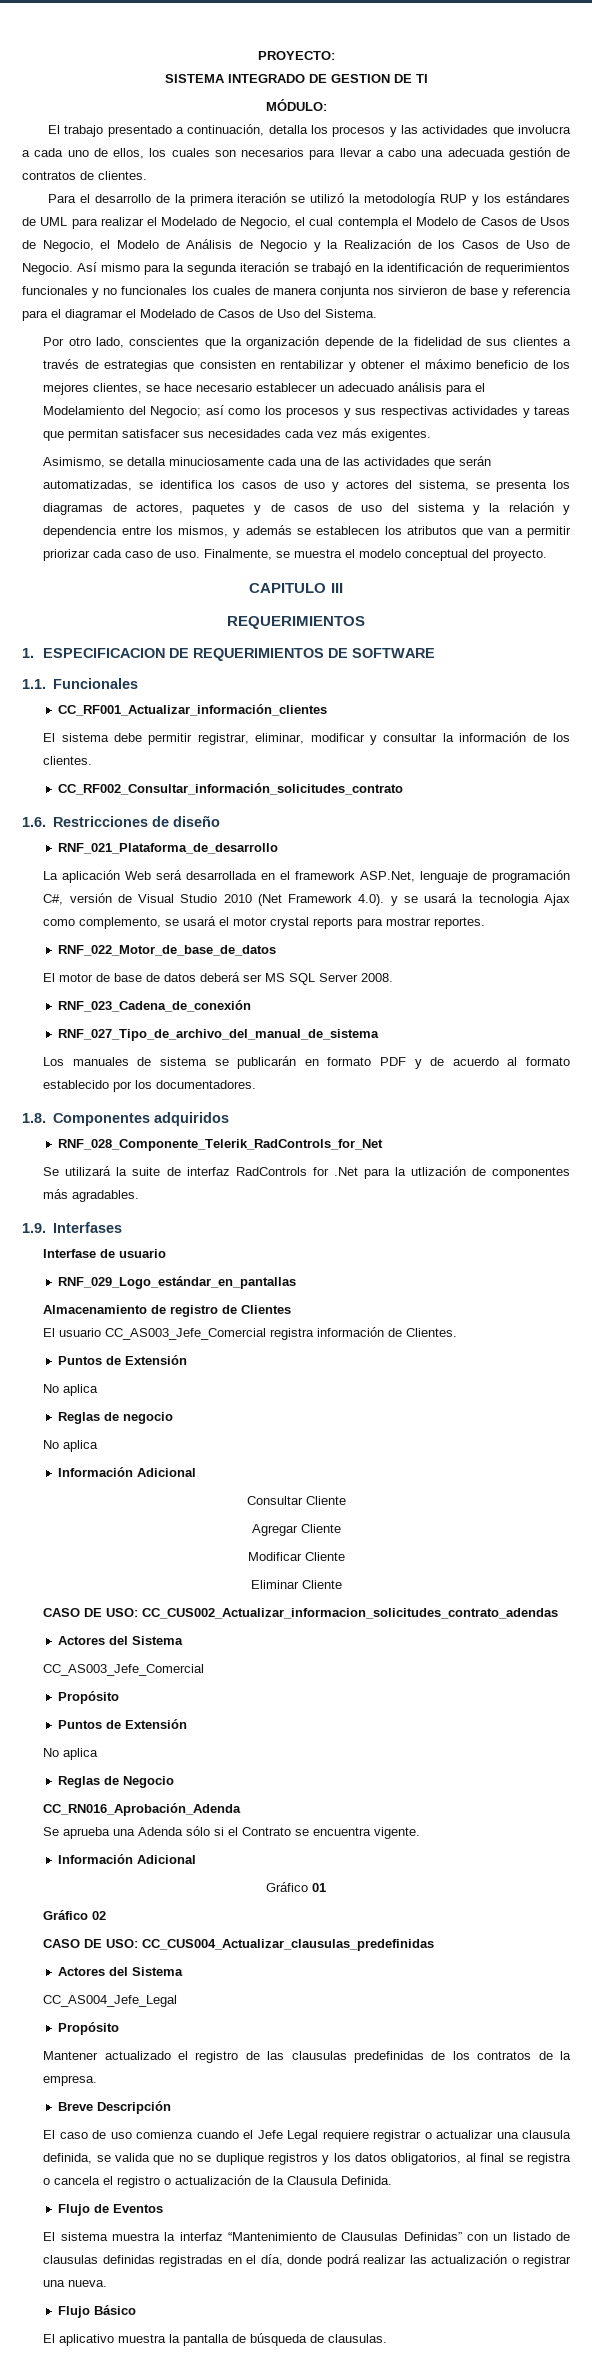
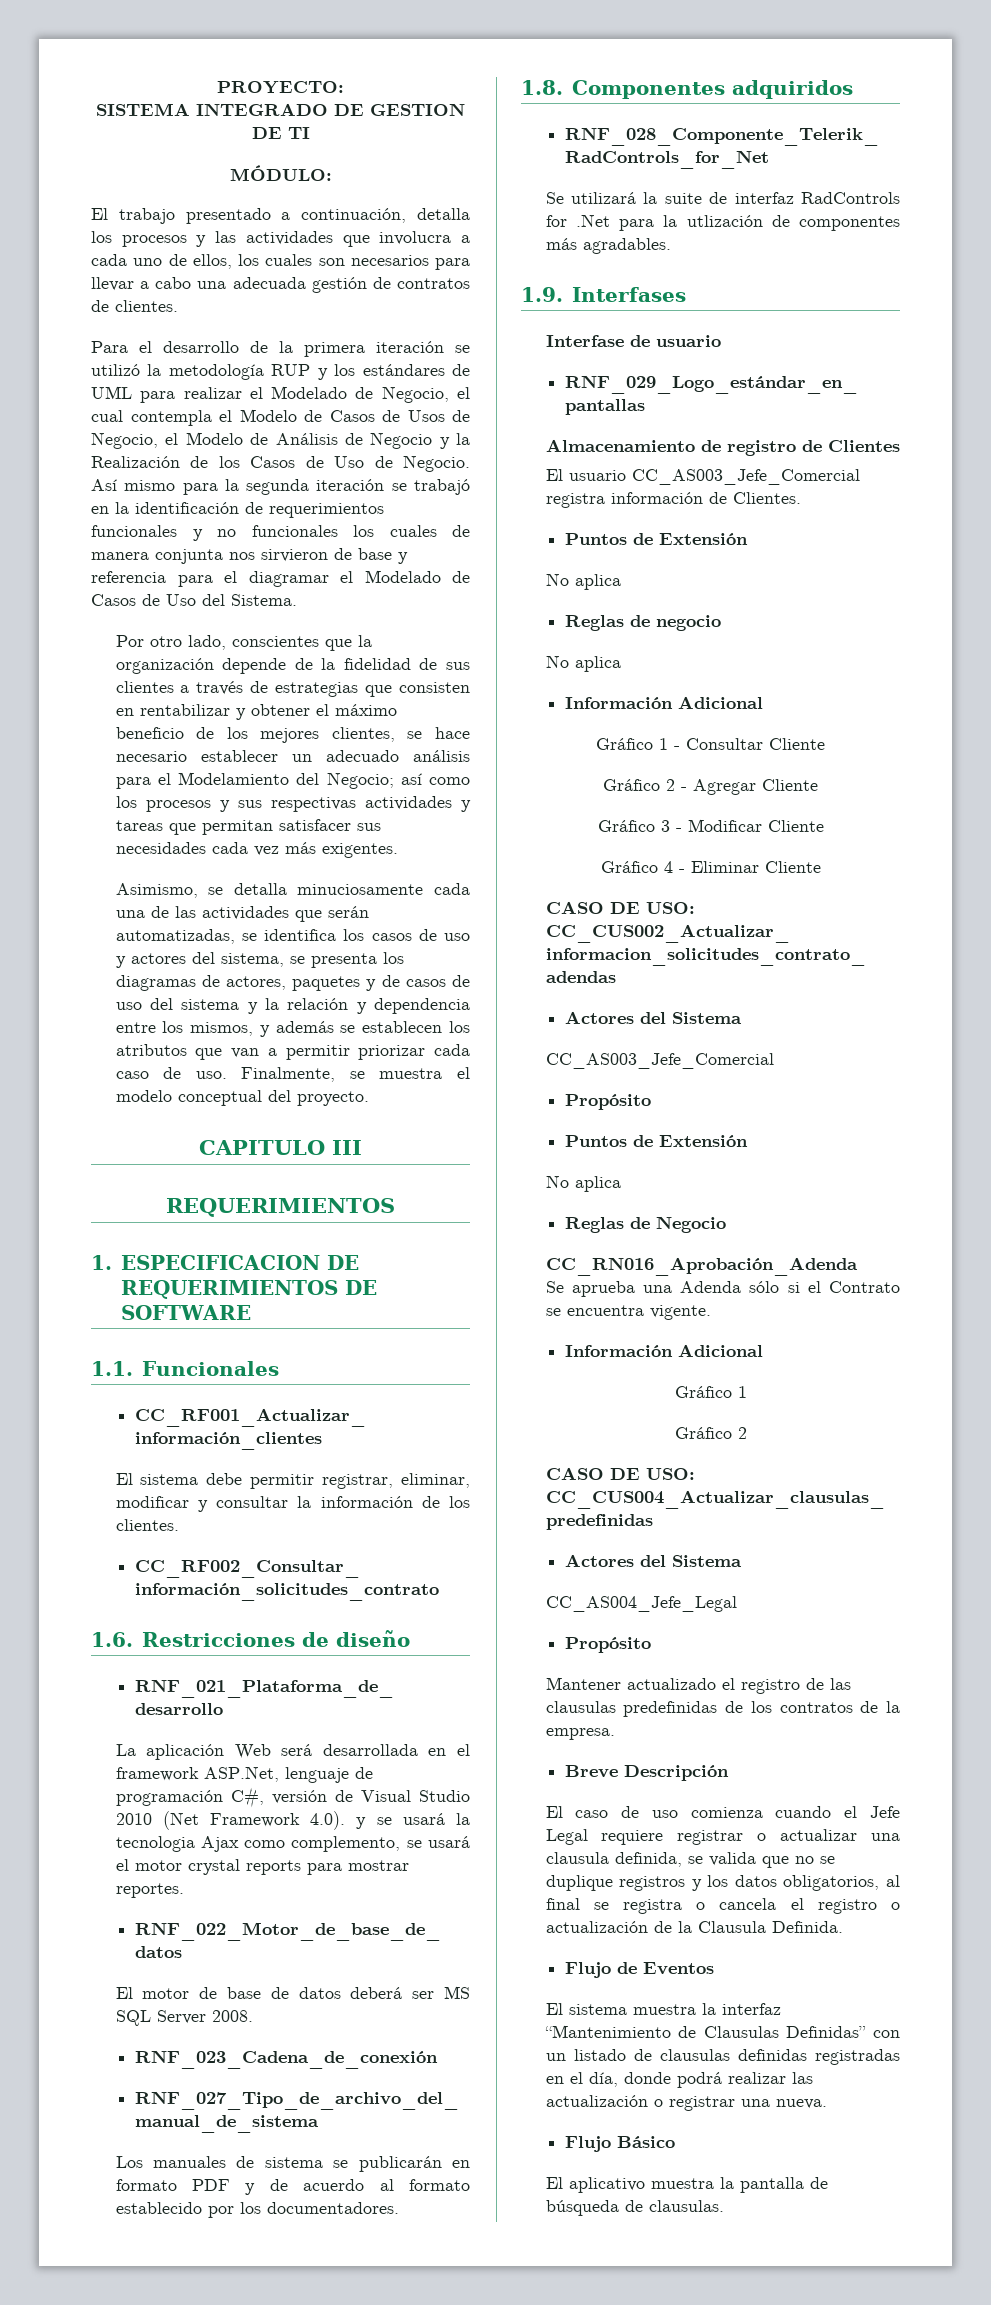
- Consultar Cliente
+ Gráfico 1 - Consultar Cliente
- Agregar Cliente
+ Gráfico 2 - Agregar Cliente
- Modificar Cliente
+ Gráfico 3 - Modificar Cliente
- Eliminar Cliente
+ Gráfico 4 - Eliminar Cliente
  Se aprueba una Adenda sólo si el Contrato se encuentra vigente.
  Información Adicional
- Gráfico 01
- Gráfico 02
+ Gráfico 1
+ Gráfico 2

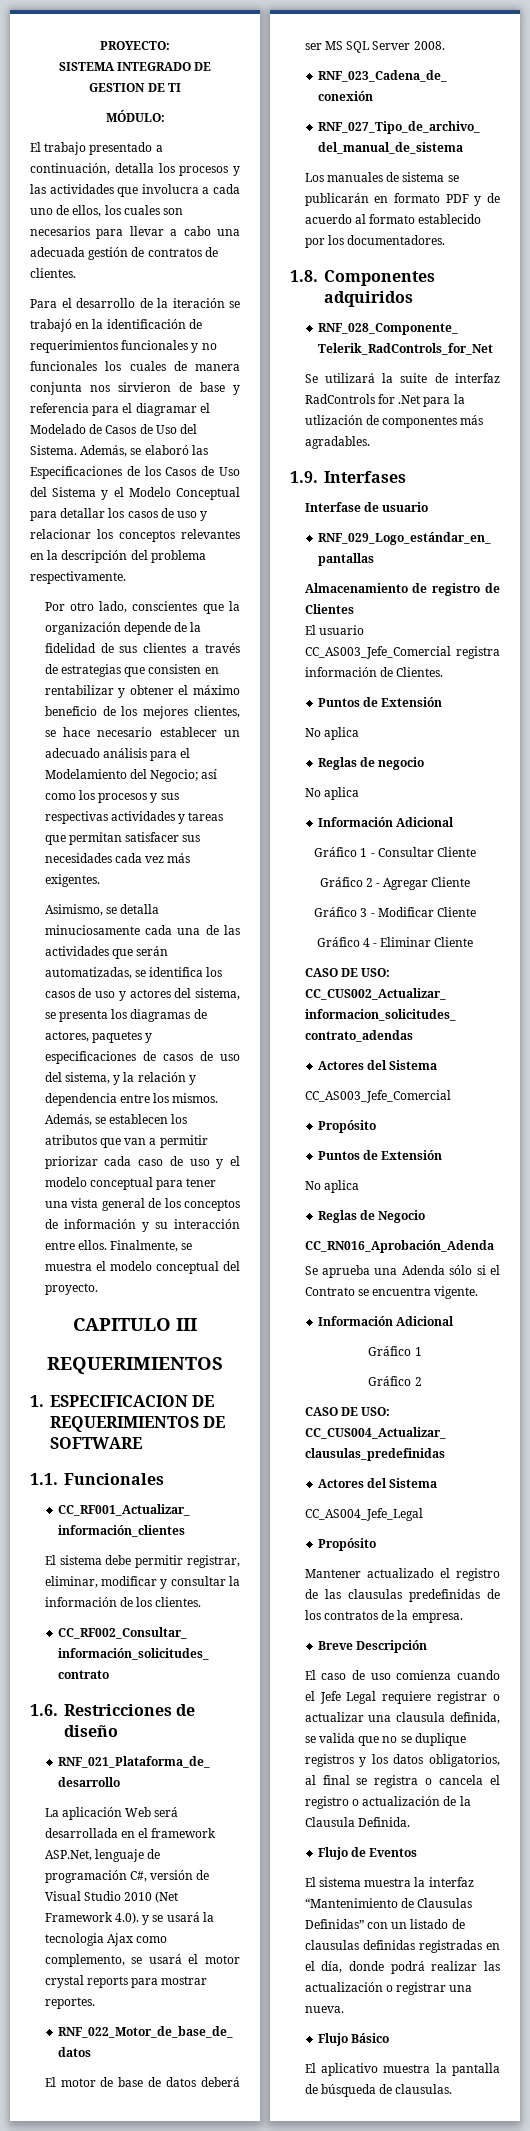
- Para el desarrollo de la primera iteración se utilizó la metodología RUP y los estándares de UML para realizar el Modelado de Negocio, el cual contempla el Modelo de Casos de Usos de Negocio, el Modelo de Análisis de Negocio y la Realización de los Casos de Uso de Negocio. Así mismo para la segunda iteración se trabajó en la identificación de requerimientos funcionales y no funcionales los cuales de manera conjunta nos sirvieron de base y referencia para el diagramar el Modelado de Casos de Uso del Sistema.
+ Para el desarrollo de la iteración se trabajó en la identificación de requerimientos funcionales y no funcionales los cuales de manera conjunta nos sirvieron de base y referencia para el diagramar el Modelado de Casos de Uso del Sistema. Además, se elaboró las Especificaciones de los Casos de Uso del Sistema y el Modelo Conceptual para detallar los casos de uso y relacionar los conceptos relevantes en la descripción del problema respectivamente.
- Asimismo, se detalla minuciosamente cada una de las actividades que serán automatizadas, se identifica los casos de uso y actores del sistema, se presenta los diagramas de actores, paquetes y de casos de uso del sistema y la relación y dependencia entre los mismos, y además se establecen los atributos que van a permitir priorizar cada caso de uso.
+ Asimismo, se detalla minuciosamente cada una de las actividades que serán automatizadas, se identifica los casos de uso y actores del sistema, se presenta los diagramas de actores, paquetes y especificaciones de casos de uso del sistema, y la relación y dependencia entre los mismos. Además, se establecen los atributos que van a permitir priorizar cada caso de uso y el modelo conceptual para tener una vista general de los conceptos de información y su interacción entre ellos.

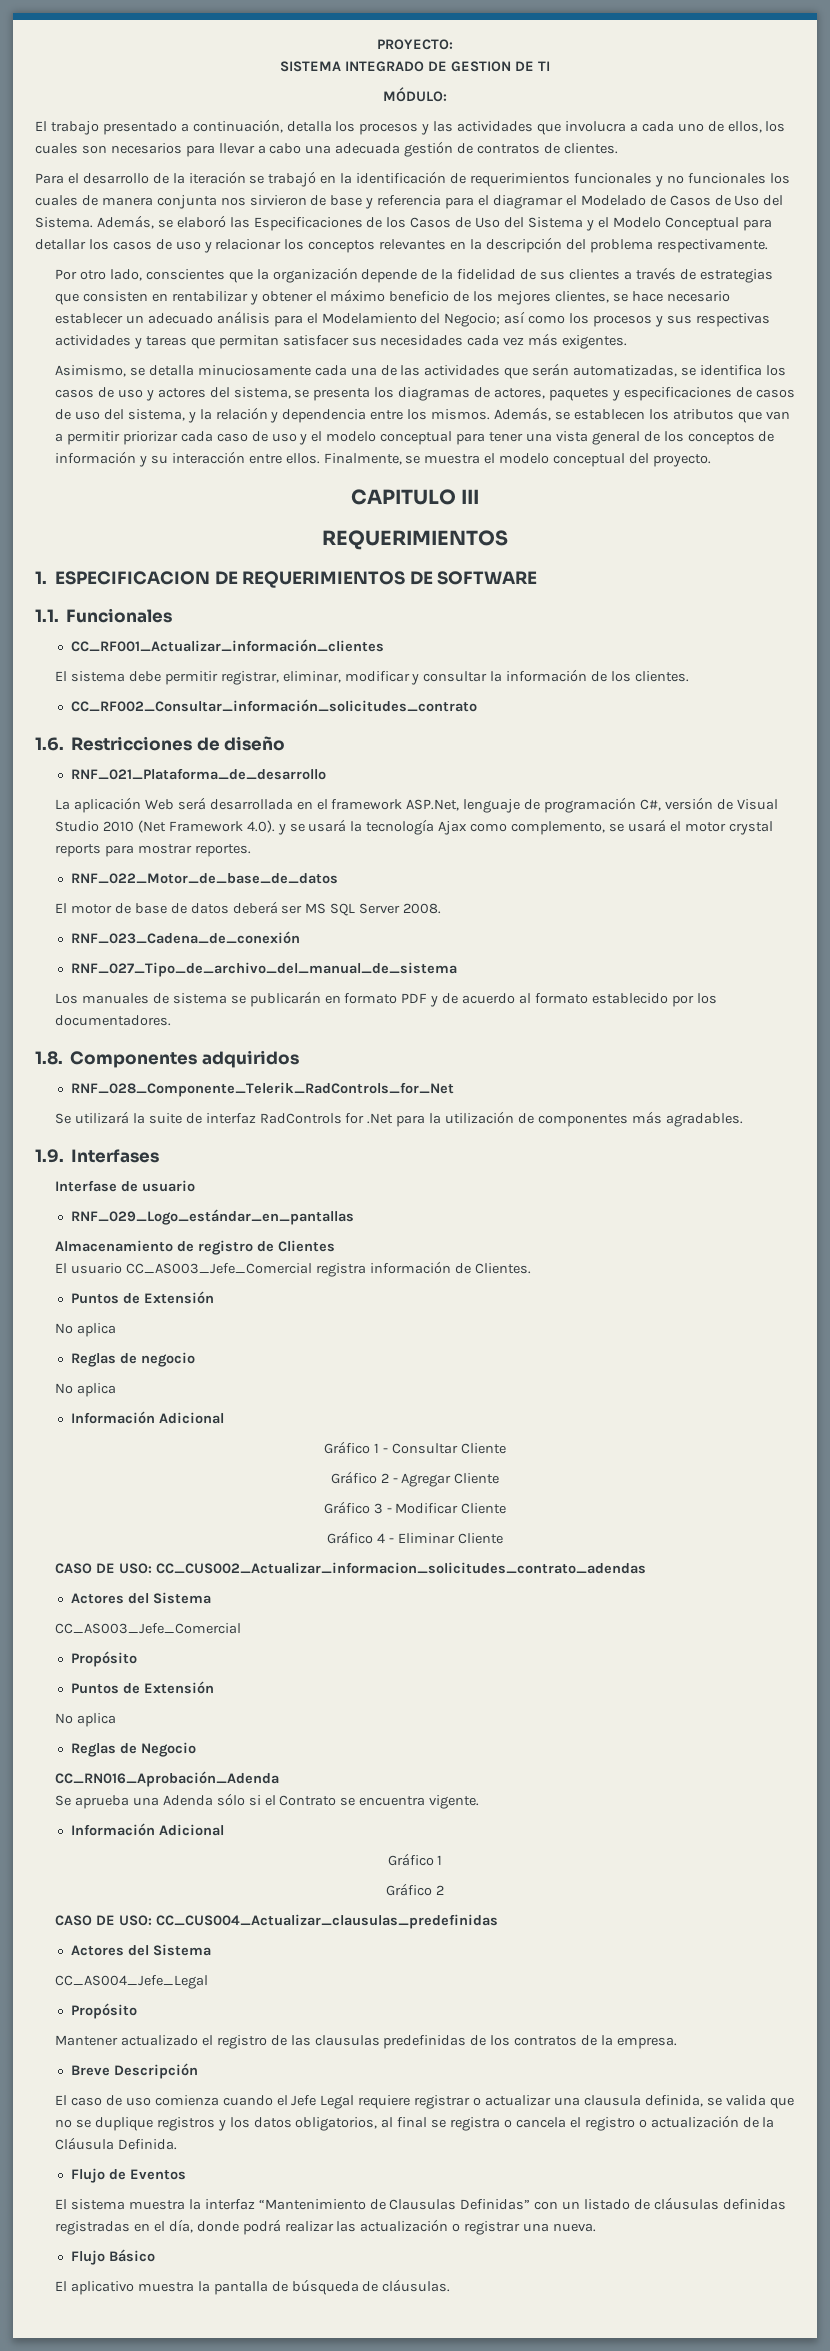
- La aplicación Web será desarrollada en el framework ASP.Net, lenguaje de programación C#, versión de Visual Studio 2010 (Net Framework 4.0). y se usará la tecnologia Ajax como complemento, se usará el motor crystal reports para mostrar reportes.
+ La aplicación Web será desarrollada en el framework ASP.Net, lenguaje de programación C#, versión de Visual Studio 2010 (Net Framework 4.0). y se usará la tecnología Ajax como complemento, se usará el motor crystal reports para mostrar reportes.
- Se utilizará la suite de interfaz RadControls for .Net para la utlización de componentes más agradables.
+ Se utilizará la suite de interfaz RadControls for .Net para la utilización de componentes más agradables.
- El caso de uso comienza cuando el Jefe Legal requiere registrar o actualizar una clausula definida, se valida que no se duplique registros y los datos obligatorios, al final se registra o cancela el registro o actualización de la Clausula Definida.
+ El caso de uso comienza cuando el Jefe Legal requiere registrar o actualizar una clausula definida, se valida que no se duplique registros y los datos obligatorios, al final se registra o cancela el registro o actualización de la Cláusula Definida.
- El sistema muestra la interfaz “Mantenimiento de Clausulas Definidas” con un listado de clausulas definidas registradas en el día, donde podrá realizar las actualización o registrar una nueva.
+ El sistema muestra la interfaz “Mantenimiento de Clausulas Definidas” con un listado de cláusulas definidas registradas en el día, donde podrá realizar las actualización o registrar una nueva.
- El aplicativo muestra la pantalla de búsqueda de clausulas.
+ El aplicativo muestra la pantalla de búsqueda de cláusulas.

